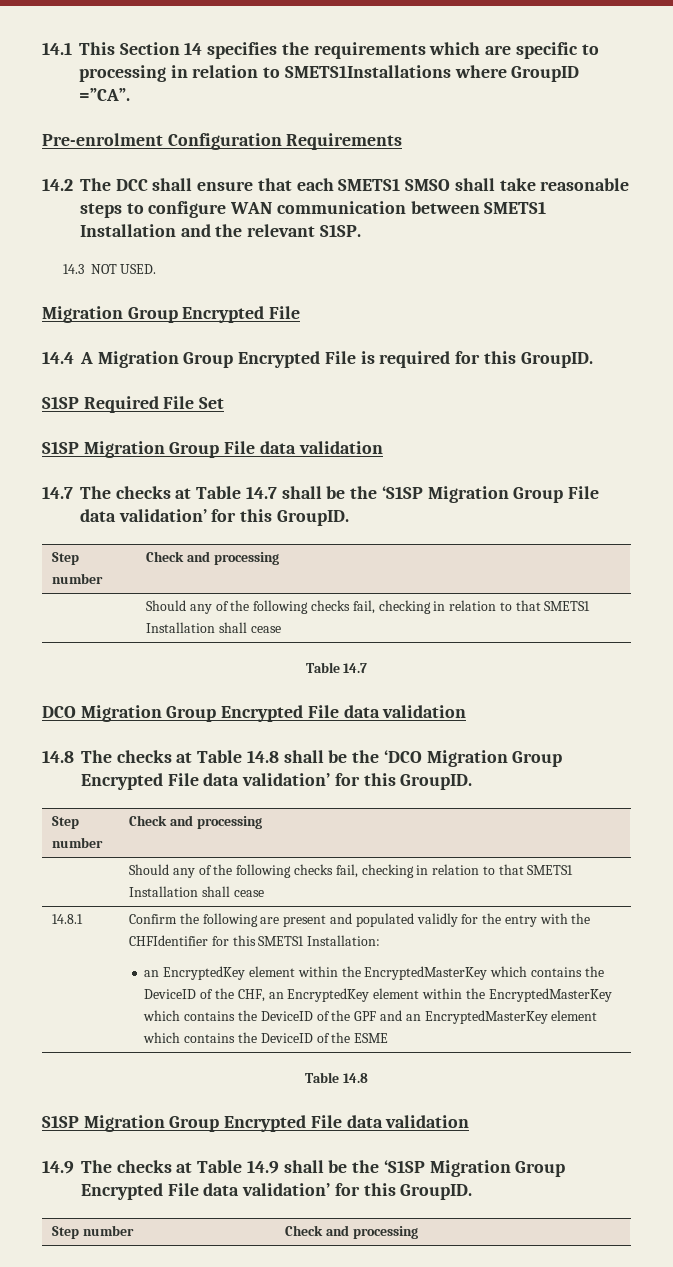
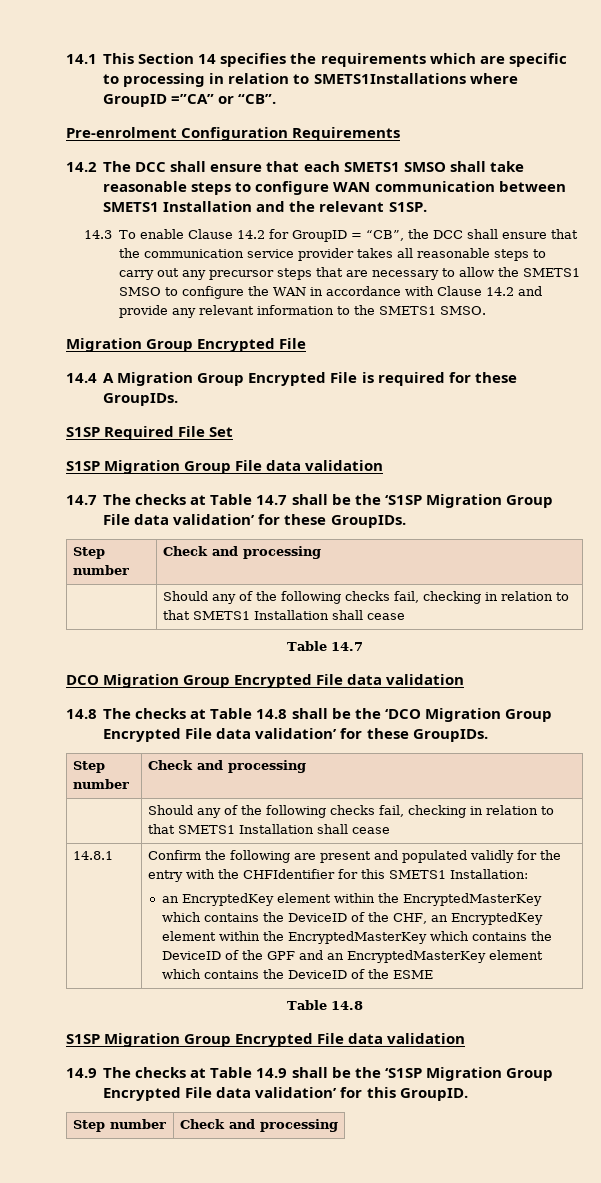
- 14.1 This Section 14 specifies the requirements which are specific to processing in relation to SMETS1Installations where GroupID =”CA”.
+ 14.1 This Section 14 specifies the requirements which are specific to processing in relation to SMETS1Installations where GroupID =”CA” or “CB”.
- 14.3 NOT USED.
+ 14.3 To enable Clause 14.2 for GroupID = “CB”, the DCC shall ensure that the communication service provider takes all reasonable steps to carry out any precursor steps that are necessary to allow the SMETS1 SMSO to configure the WAN in accordance with Clause 14.2 and provide any relevant information to the SMETS1 SMSO.
- 14.4 A Migration Group Encrypted File is required for this GroupID.
+ 14.4 A Migration Group Encrypted File is required for these GroupIDs.
- 14.7 The checks at Table 14.7 shall be the ‘S1SP Migration Group File data validation’ for this GroupID.
+ 14.7 The checks at Table 14.7 shall be the ‘S1SP Migration Group File data validation’ for these GroupIDs.
- 14.8 The checks at Table 14.8 shall be the ‘DCO Migration Group Encrypted File data validation’ for this GroupID.
+ 14.8 The checks at Table 14.8 shall be the ‘DCO Migration Group Encrypted File data validation’ for these GroupIDs.

